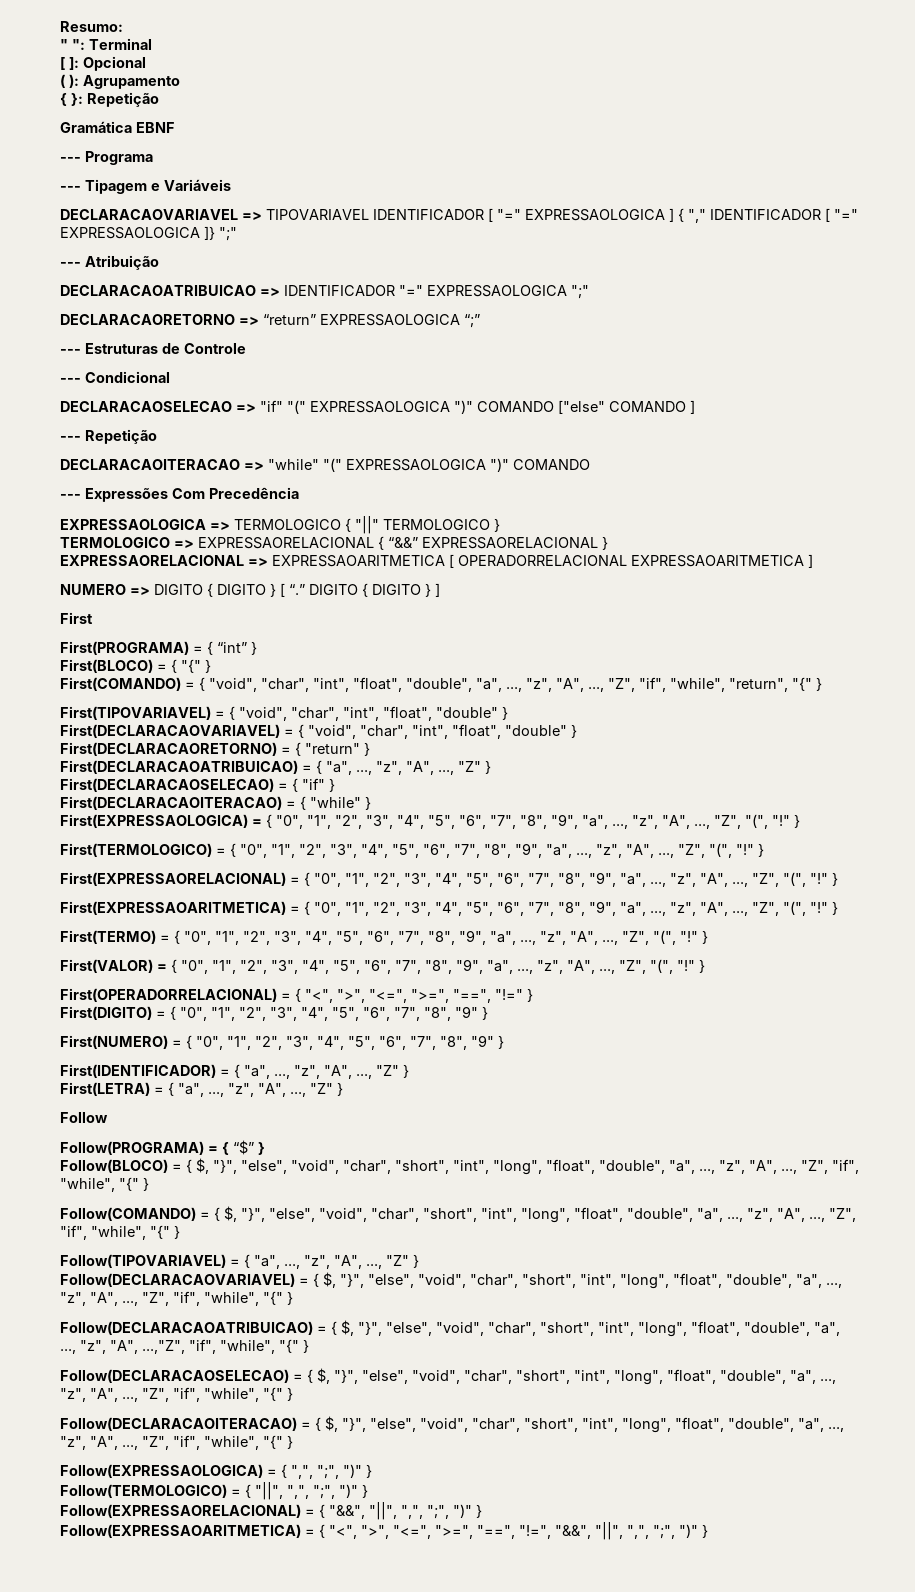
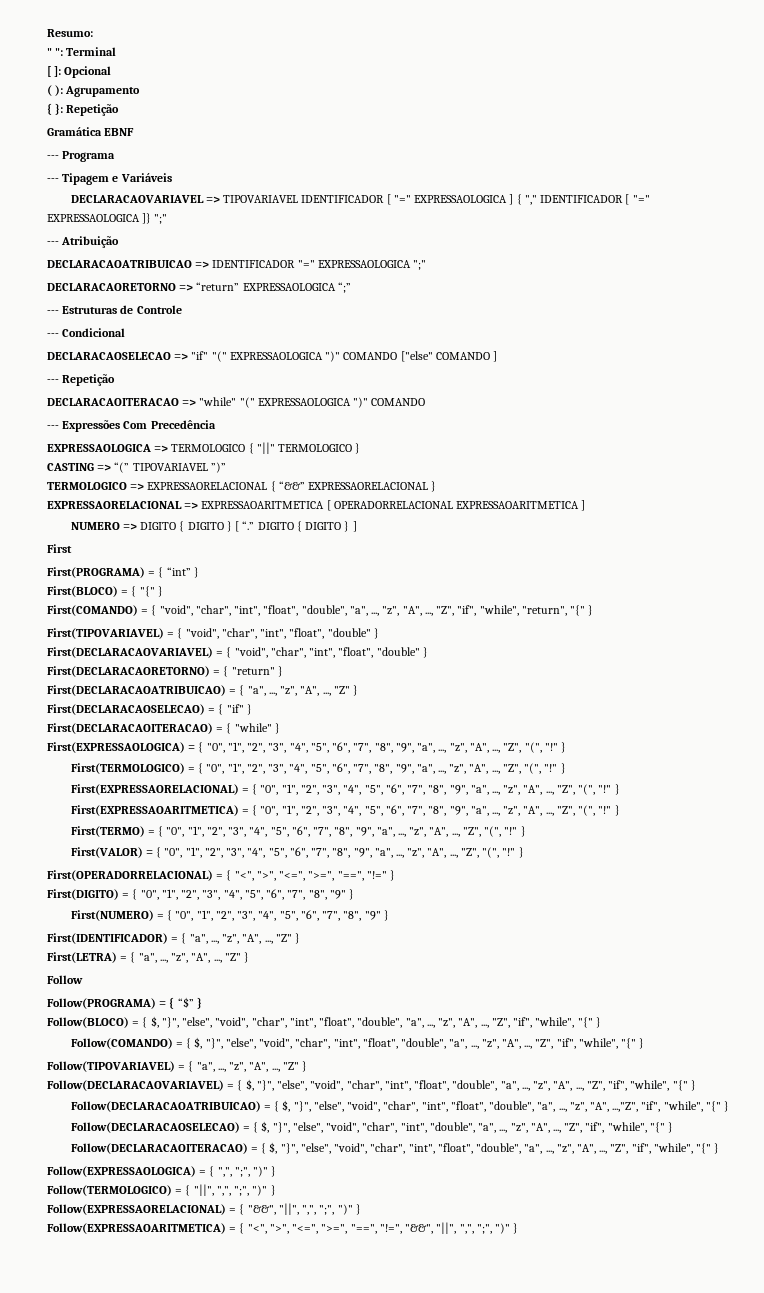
+ CASTING => “(” TIPOVARIAVEL ”)”
- Follow(BLOCO) = { $, "}", "else", "void", "char", "short", "int", "long", "float", "double", "a", ..., "z", "A", ..., "Z", "if", "while", "{" }
+ Follow(BLOCO) = { $, "}", "else", "void", "char", "int", "float", "double", "a", ..., "z", "A", ..., "Z", "if", "while", "{" }
- Follow(COMANDO) = { $, "}", "else", "void", "char", "short", "int", "long", "float", "double", "a", ..., "z", "A", ..., "Z", "if", "while", "{" }
+ Follow(COMANDO) = { $, "}", "else", "void", "char", "int", "float", "double", "a", ..., "z", "A", ..., "Z", "if", "while", "{" }
- Follow(DECLARACAOVARIAVEL) = { $, "}", "else", "void", "char", "short", "int", "long", "float", "double", "a", ..., "z", "A", ..., "Z", "if", "while", "{" }
+ Follow(DECLARACAOVARIAVEL) = { $, "}", "else", "void", "char", "int", "float", "double", "a", ..., "z", "A", ..., "Z", "if", "while", "{" }
- Follow(DECLARACAOATRIBUICAO) = { $, "}", "else", "void", "char", "short", "int", "long", "float", "double", "a", ..., "z", "A", ...,"Z", "if", "while", "{" }
+ Follow(DECLARACAOATRIBUICAO) = { $, "}", "else", "void", "char", "int", "float", "double", "a", ..., "z", "A", ...,"Z", "if", "while", "{" }
- Follow(DECLARACAOSELECAO) = { $, "}", "else", "void", "char", "short", "int", "long", "float", "double", "a", ..., "z", "A", ..., "Z", "if", "while", "{" }
+ Follow(DECLARACAOSELECAO) = { $, "}", "else", "void", "char", "int", "double", "a", ..., "z", "A", ..., "Z", "if", "while", "{" }
- Follow(DECLARACAOITERACAO) = { $, "}", "else", "void", "char", "short", "int", "long", "float", "double", "a", ..., "z", "A", ..., "Z", "if", "while", "{" }
+ Follow(DECLARACAOITERACAO) = { $, "}", "else", "void", "char", "int", "float", "double", "a", ..., "z", "A", ..., "Z", "if", "while", "{" }

